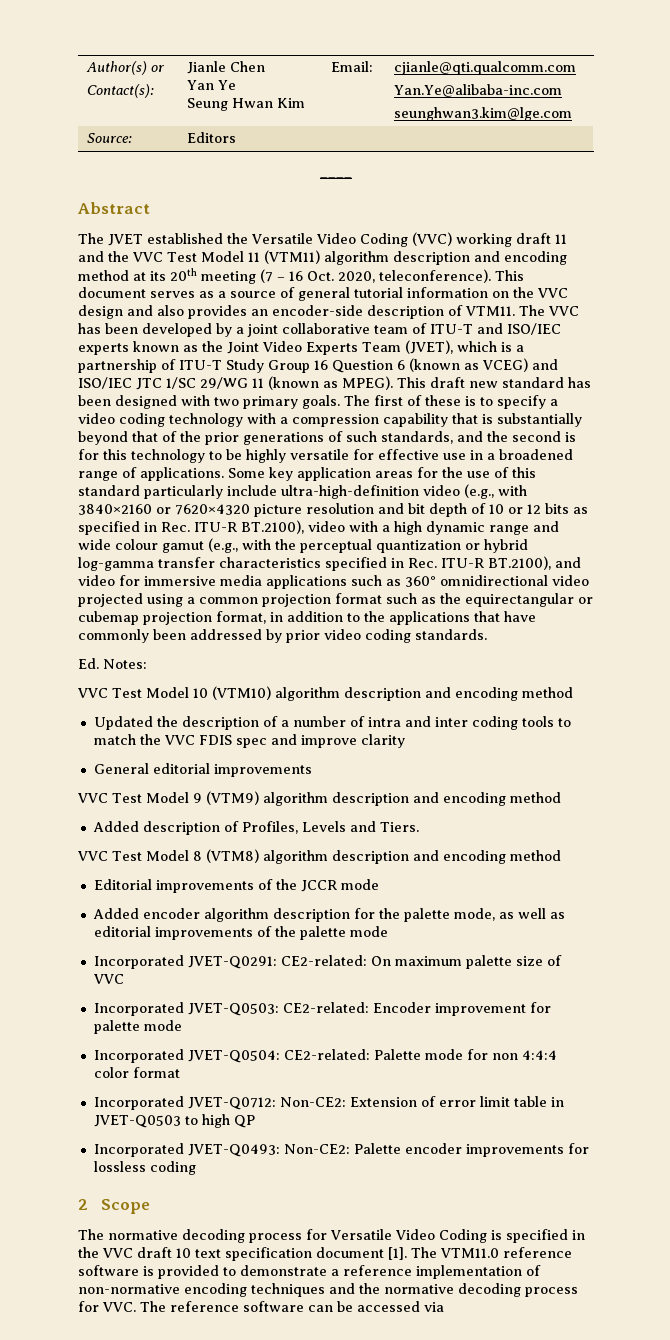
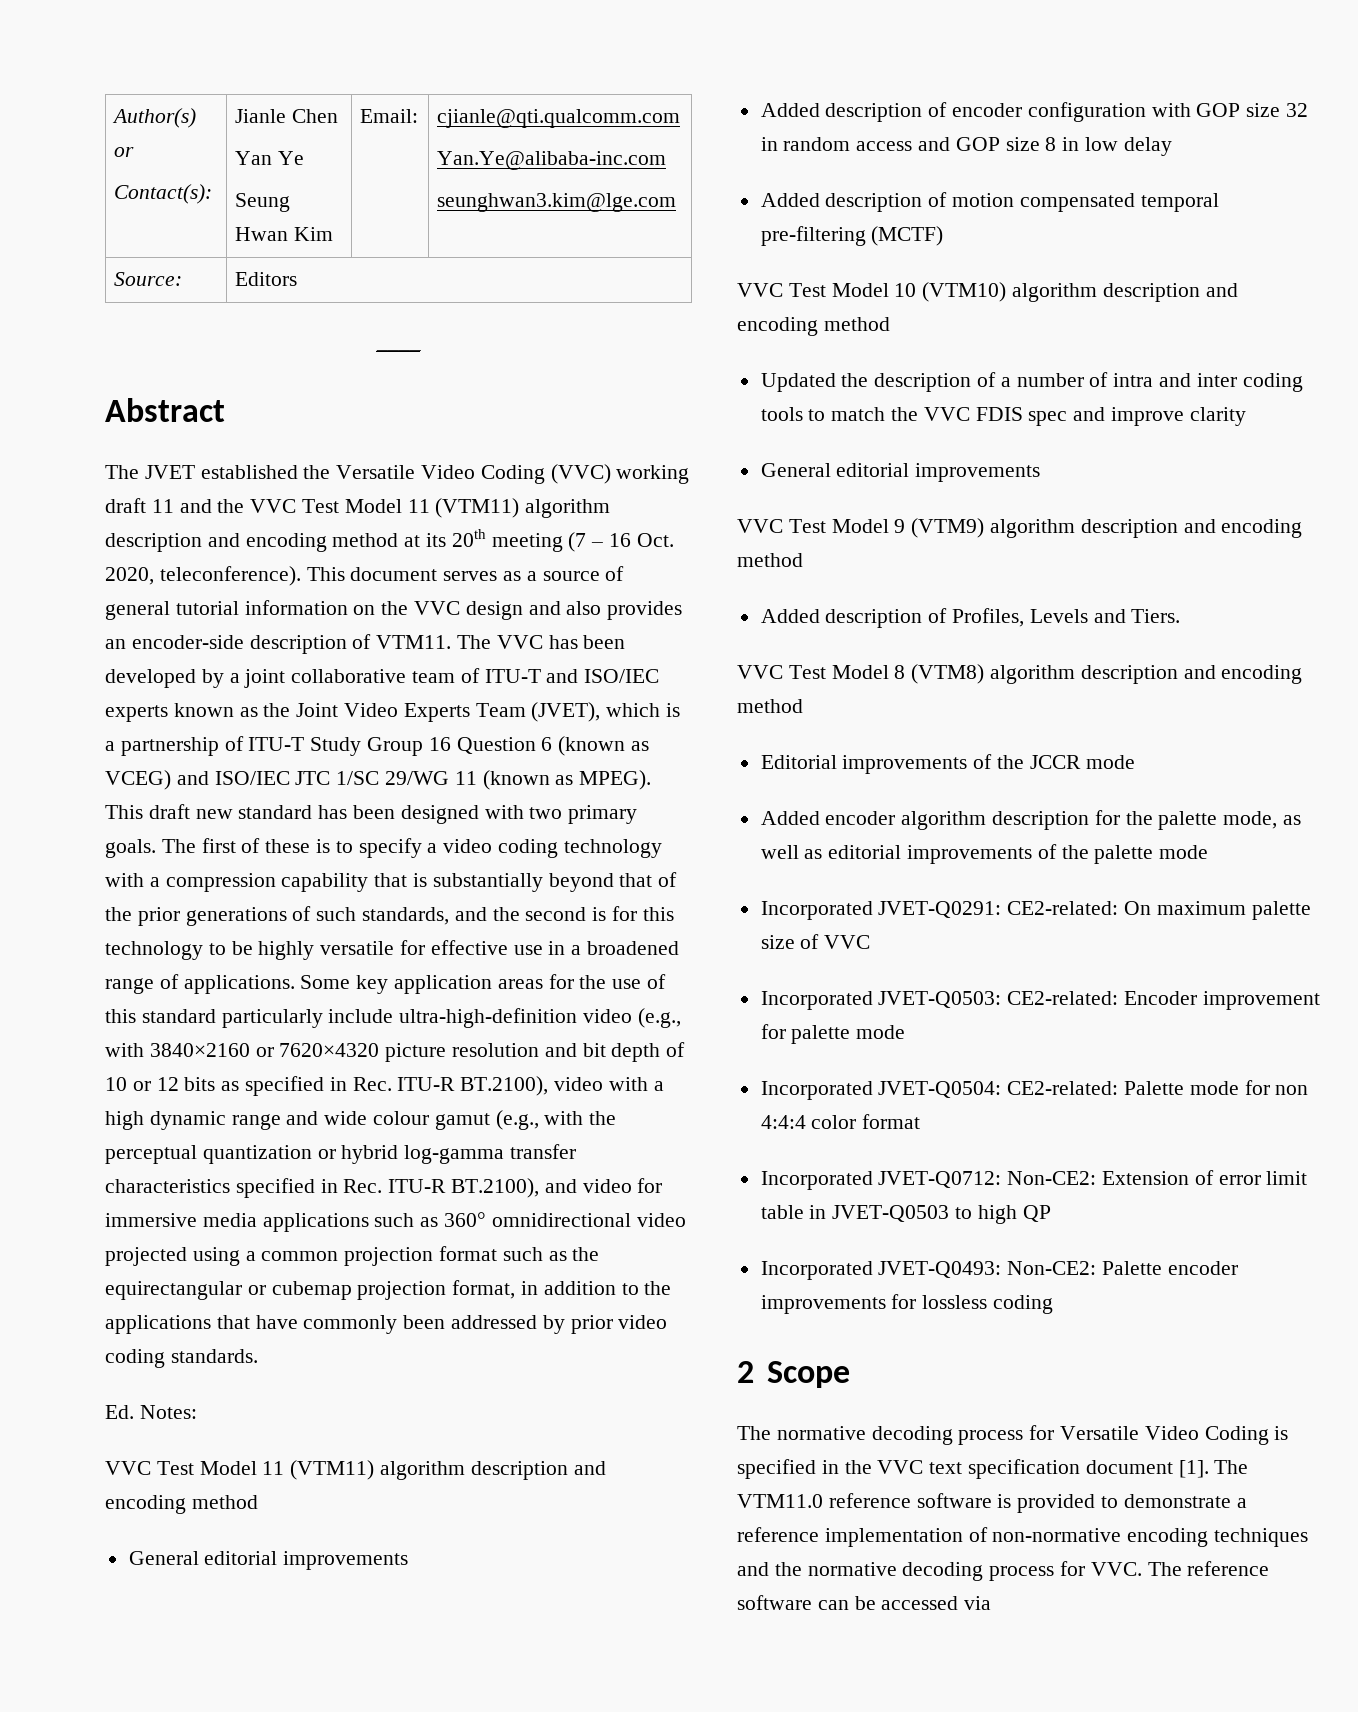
  Ed. Notes:
+ VVC Test Model 11 (VTM11) algorithm description and encoding method
+ General editorial improvements
+ Added description of encoder configuration with GOP size 32 in random access and GOP size 8 in low delay
+ Added description of motion compensated temporal pre-filtering (MCTF)
- The normative decoding process for Versatile Video Coding is specified in the VVC draft 10 text specification document [1].
+ The normative decoding process for Versatile Video Coding is specified in the VVC text specification document [1].

